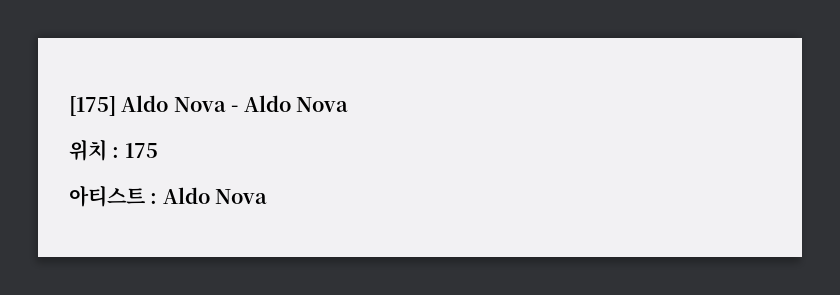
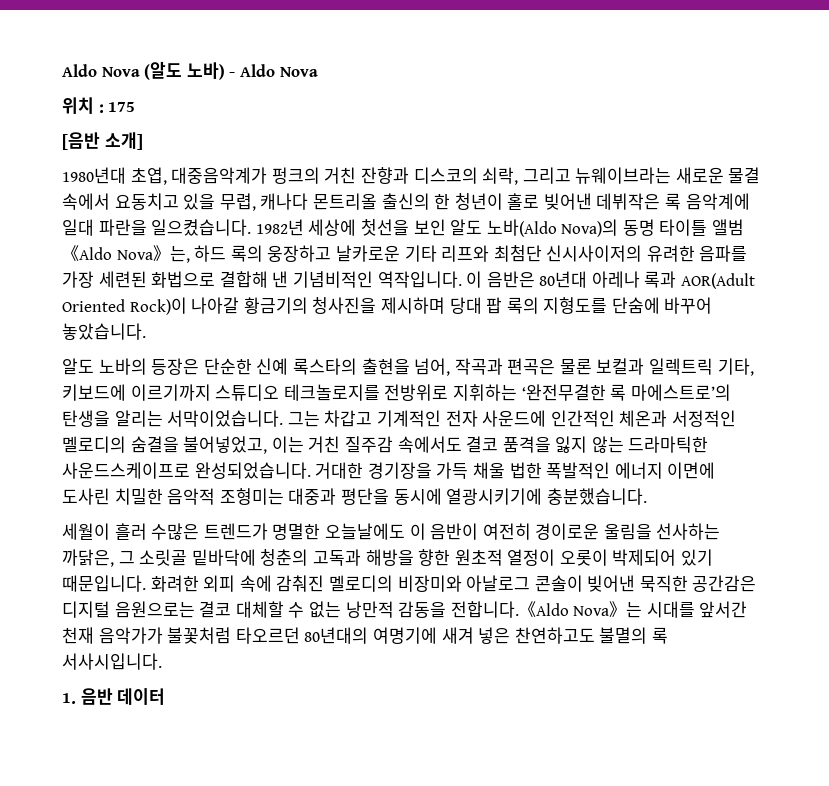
- [175] Aldo Nova - Aldo Nova
+ Aldo Nova (알도 노바) - Aldo Nova
- 아티스트 : Aldo Nova
+ [음반 소개]
+ 1980년대 초엽, 대중음악계가 펑크의 거친 잔향과 디스코의 쇠락, 그리고 뉴웨이브라는 새로운 물결 속에서 요동치고 있을 무렵, 캐나다 몬트리올 출신의 한 청년이 홀로 빚어낸 데뷔작은 록 음악계에 일대 파란을 일으켰습니다. 1982년 세상에 첫선을 보인 알도 노바(Aldo Nova)의 동명 타이틀 앨범《Aldo Nova》는, 하드 록의 웅장하고 날카로운 기타 리프와 최첨단 신시사이저의 유려한 음파를 가장 세련된 화법으로 결합해 낸 기념비적인 역작입니다. 이 음반은 80년대 아레나 록과 AOR(Adult Oriented Rock)이 나아갈 황금기의 청사진을 제시하며 당대 팝 록의 지형도를 단숨에 바꾸어 놓았습니다.
+ 알도 노바의 등장은 단순한 신예 록스타의 출현을 넘어, 작곡과 편곡은 물론 보컬과 일렉트릭 기타, 키보드에 이르기까지 스튜디오 테크놀로지를 전방위로 지휘하는 ‘완전무결한 록 마에스트로’의 탄생을 알리는 서막이었습니다. 그는 차갑고 기계적인 전자 사운드에 인간적인 체온과 서정적인 멜로디의 숨결을 불어넣었고, 이는 거친 질주감 속에서도 결코 품격을 잃지 않는 드라마틱한 사운드스케이프로 완성되었습니다. 거대한 경기장을 가득 채울 법한 폭발적인 에너지 이면에 도사린 치밀한 음악적 조형미는 대중과 평단을 동시에 열광시키기에 충분했습니다.
+ 세월이 흘러 수많은 트렌드가 명멸한 오늘날에도 이 음반이 여전히 경이로운 울림을 선사하는 까닭은, 그 소릿골 밑바닥에 청춘의 고독과 해방을 향한 원초적 열정이 오롯이 박제되어 있기 때문입니다. 화려한 외피 속에 감춰진 멜로디의 비장미와 아날로그 콘솔이 빚어낸 묵직한 공간감은 디지털 음원으로는 결코 대체할 수 없는 낭만적 감동을 전합니다.《Aldo Nova》는 시대를 앞서간 천재 음악가가 불꽃처럼 타오르던 80년대의 여명기에 새겨 넣은 찬연하고도 불멸의 록 서사시입니다.
+ 1. 음반 데이터

